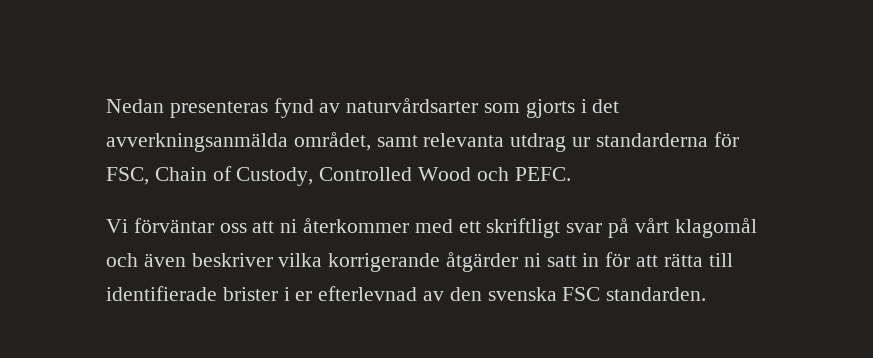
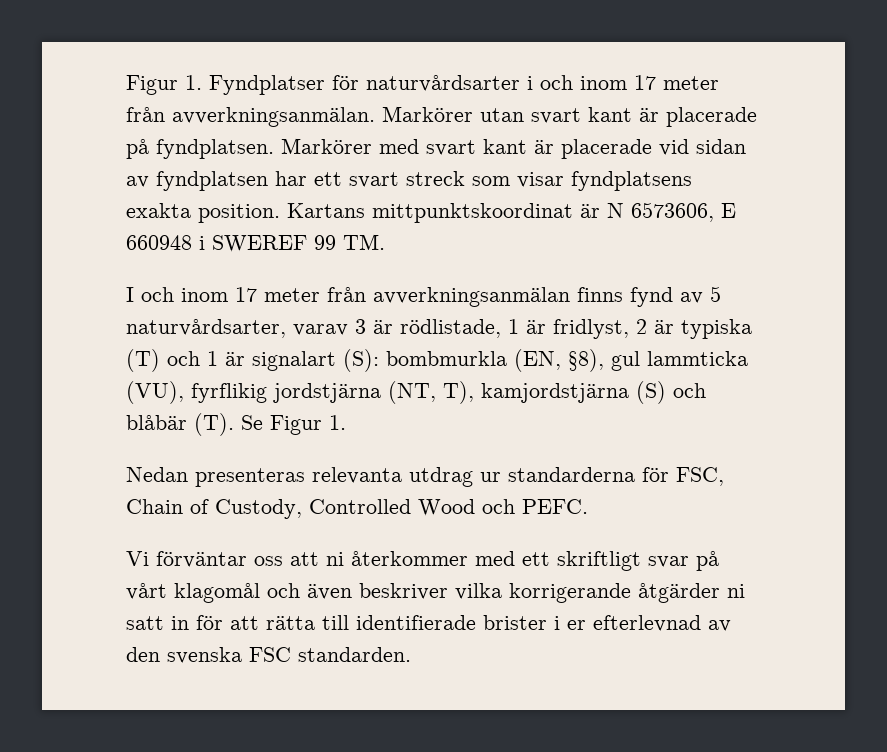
- Nedan presenteras fynd av naturvårdsarter som gjorts i det avverkningsanmälda området, samt relevanta utdrag ur standarderna för FSC, Chain of Custody, Controlled Wood och PEFC.
+ Figur 1. Fyndplatser för naturvårdsarter i och inom 17 meter från avverkningsanmälan. Markörer utan svart kant är placerade på fyndplatsen. Markörer med svart kant är placerade vid sidan av fyndplatsen har ett svart streck som visar fyndplatsens exakta position. Kartans mittpunktskoordinat är N 6573606, E 660948 i SWEREF 99 TM.
+ I och inom 17 meter från avverkningsanmälan finns fynd av 5 naturvårdsarter, varav 3 är rödlistade, 1 är fridlyst, 2 är typiska (T) och 1 är signalart (S): bombmurkla (EN, §8), gul lammticka (VU), fyrflikig jordstjärna (NT, T), kamjordstjärna (S) och blåbär (T). Se Figur 1.
+ Nedan presenteras relevanta utdrag ur standarderna för FSC, Chain of Custody, Controlled Wood och PEFC.

